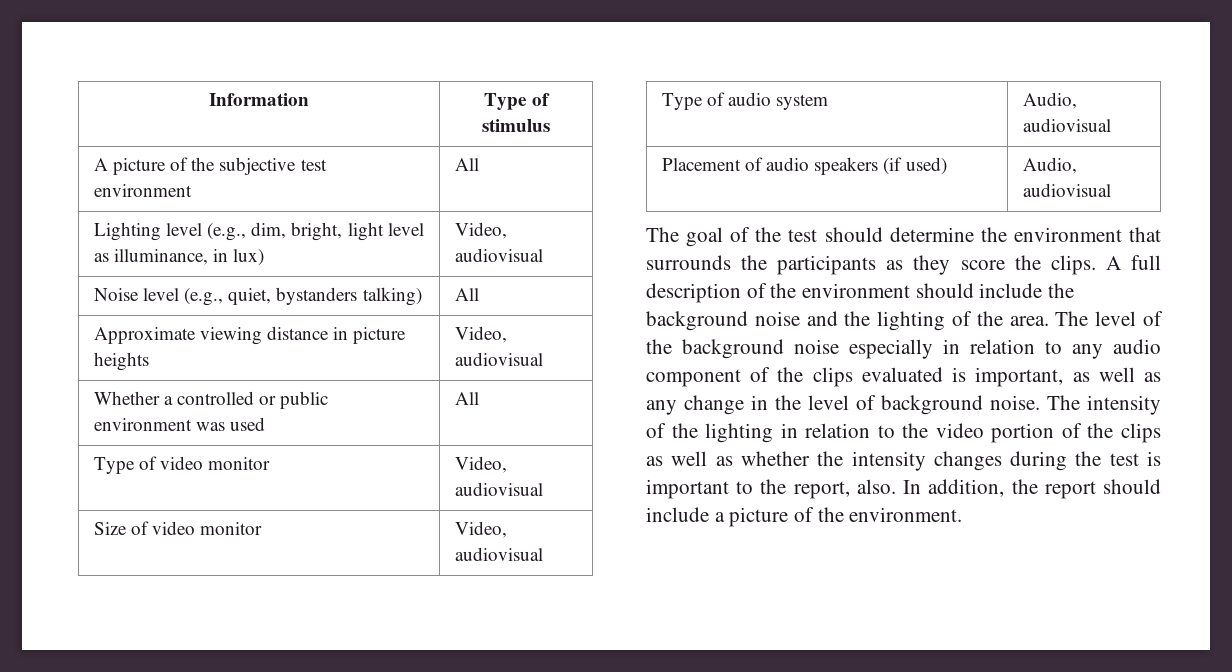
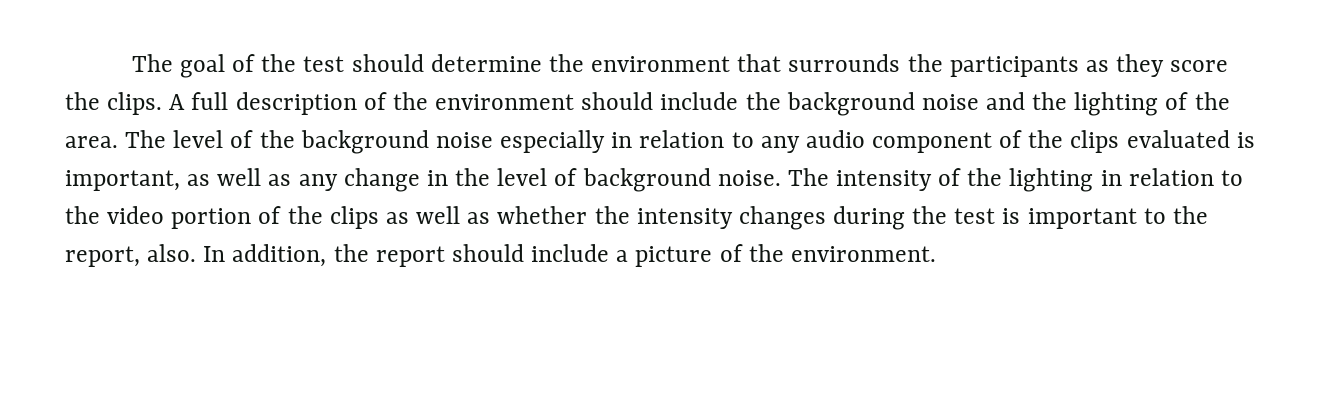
- Information | Type of stimulus
- A picture of the subjective test environment | All
- Lighting level (e.g., dim, bright, light level as illuminance, in lux) | Video, audiovisual
- Noise level (e.g., quiet, bystanders talking) | All
- Approximate viewing distance in picture heights | Video, audiovisual
- Whether a controlled or public environment was used | All
- Type of video monitor | Video, audiovisual
- Size of video monitor | Video, audiovisual
- Type of audio system | Audio, audiovisual
- Placement of audio speakers (if used) | Audio, audiovisual

